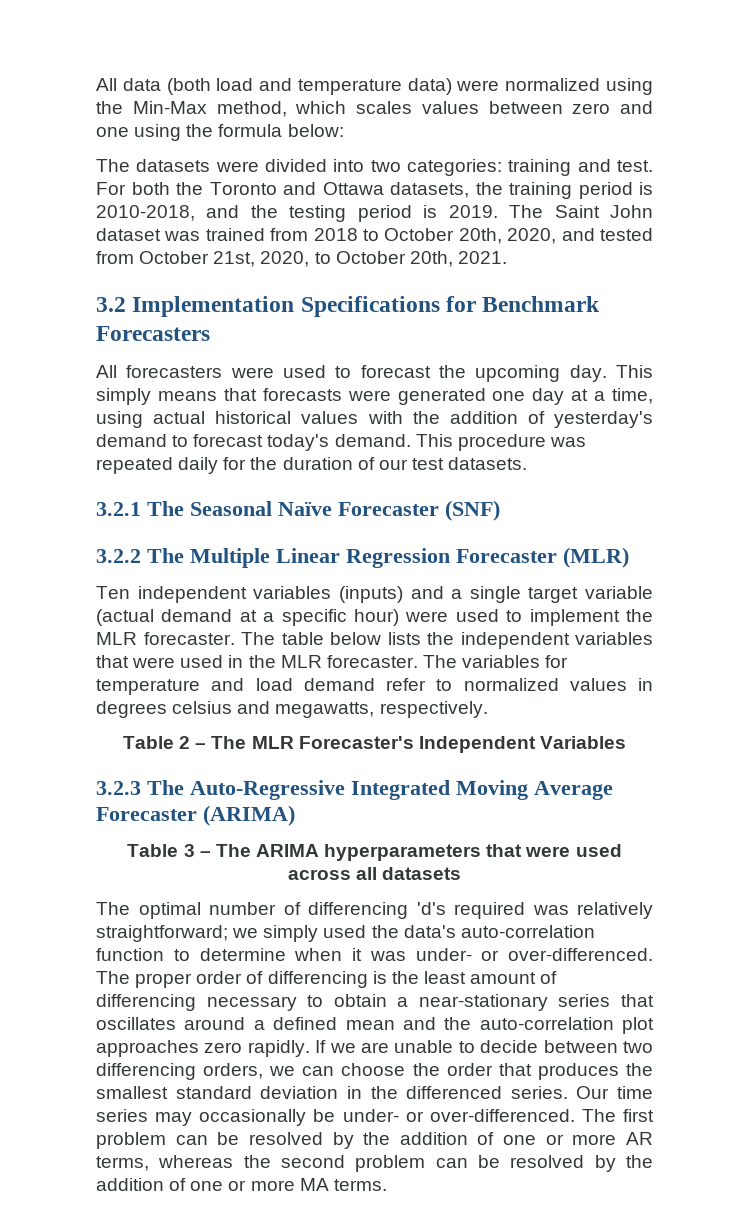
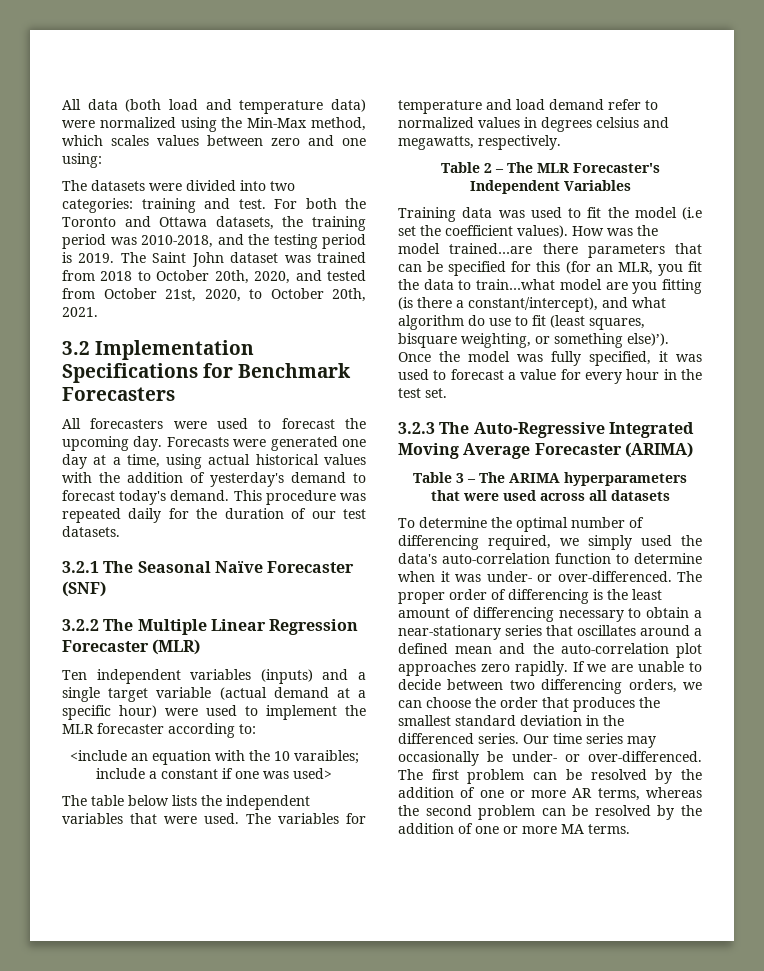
- All data (both load and temperature data) were normalized using the Min-Max method, which scales values between zero and one using the formula below:
+ All data (both load and temperature data) were normalized using the Min-Max method, which scales values between zero and one using:
- For both the Toronto and Ottawa datasets, the training period is 2010-2018, and the testing period is 2019.
+ For both the Toronto and Ottawa datasets, the training period was 2010-2018, and the testing period is 2019.
- This simply means that forecasts were generated one day at a time, using actual historical values with the addition of yesterday's demand to forecast today's demand.
+ Forecasts were generated one day at a time, using actual historical values with the addition of yesterday's demand to forecast today's demand.
- Ten independent variables (inputs) and a single target variable (actual demand at a specific hour) were used to implement the MLR forecaster. The table below lists the independent variables that were used in the MLR forecaster.
+ Ten independent variables (inputs) and a single target variable (actual demand at a specific hour) were used to implement the MLR forecaster according to:
+ <include an equation with the 10 varaibles; include a constant if one was used>
+ The table below lists the independent variables that were used.
+ Training data was used to fit the model (i.e set the coefficient values). How was the model trained…are there parameters that can be specified for this (for an MLR, you fit the data to train…what model are you fitting (is there a constant/intercept), and what algorithm do use to fit (least squares, bisquare weighting, or something else)’). Once the model was fully specified, it was used to forecast a value for every hour in the test set.
- The optimal number of differencing 'd's required was relatively straightforward; we simply used the data's auto-correlation function to determine when it was under- or over-differenced.
+ To determine the optimal number of differencing required, we simply used the data's auto-correlation function to determine when it was under- or over-differenced.

